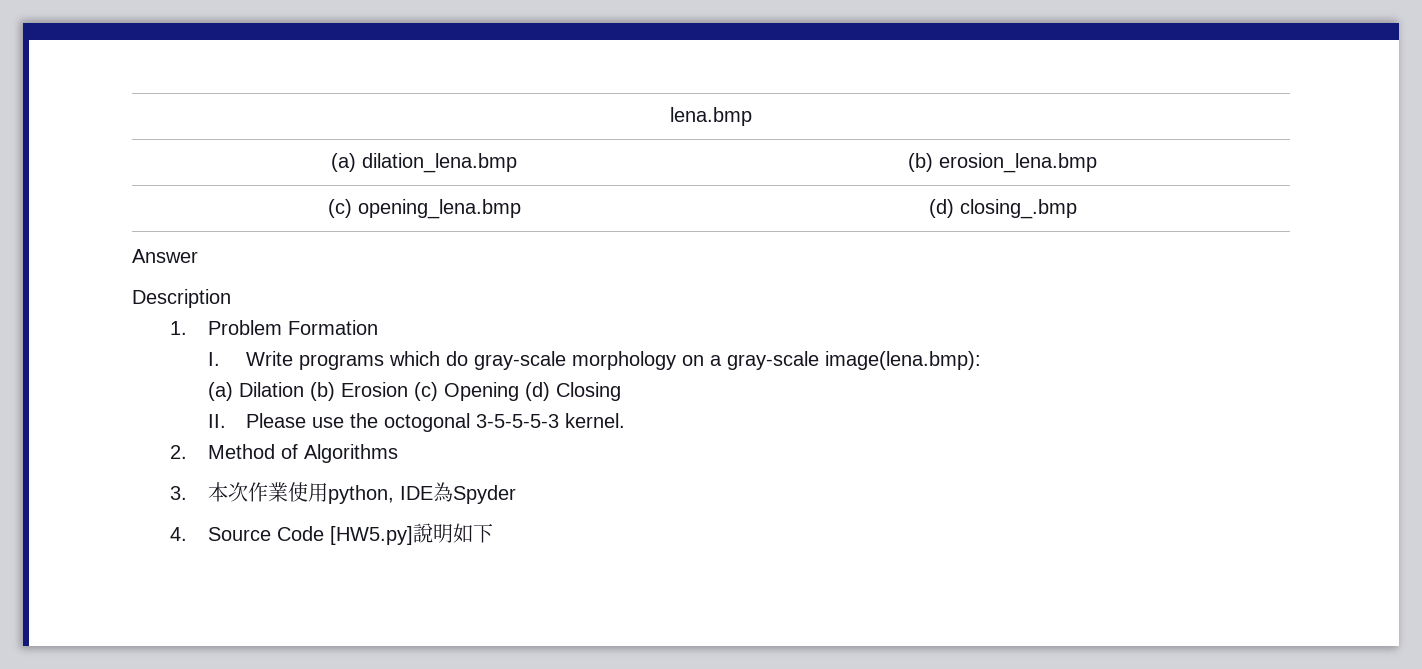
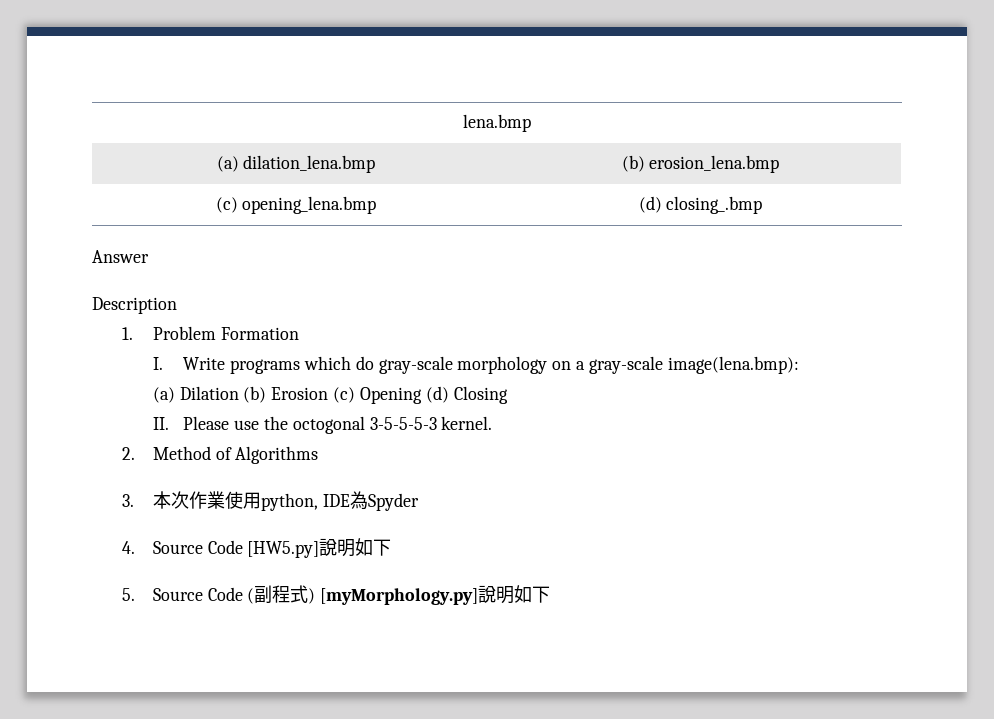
+ 5. Source Code (副程式) [myMorphology.py]說明如下

